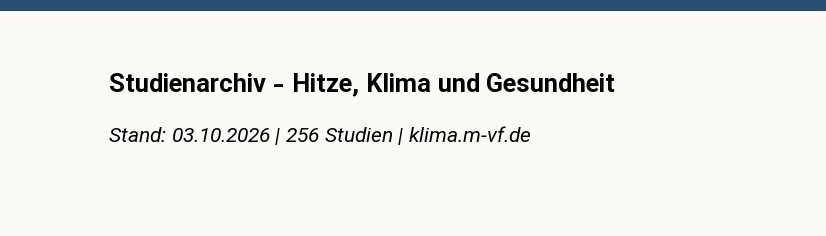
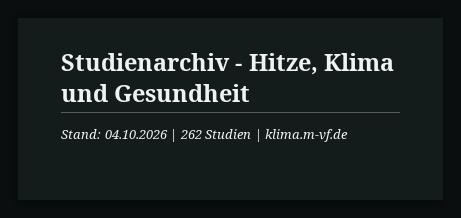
- Stand: 03.10.2026 | 256 Studien | klima.m-vf.de
+ Stand: 04.10.2026 | 262 Studien | klima.m-vf.de

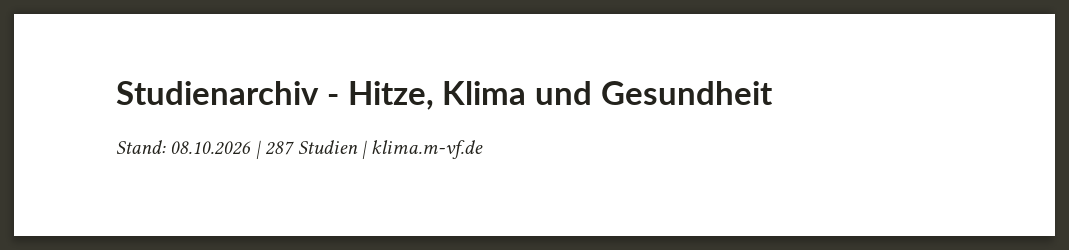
- Stand: 04.10.2026 | 262 Studien | klima.m-vf.de
+ Stand: 08.10.2026 | 287 Studien | klima.m-vf.de

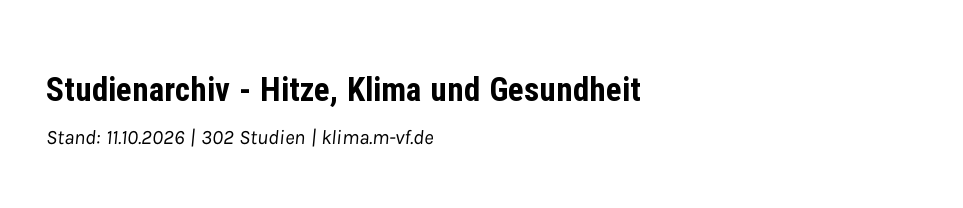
- Stand: 08.10.2026 | 287 Studien | klima.m-vf.de
+ Stand: 11.10.2026 | 302 Studien | klima.m-vf.de

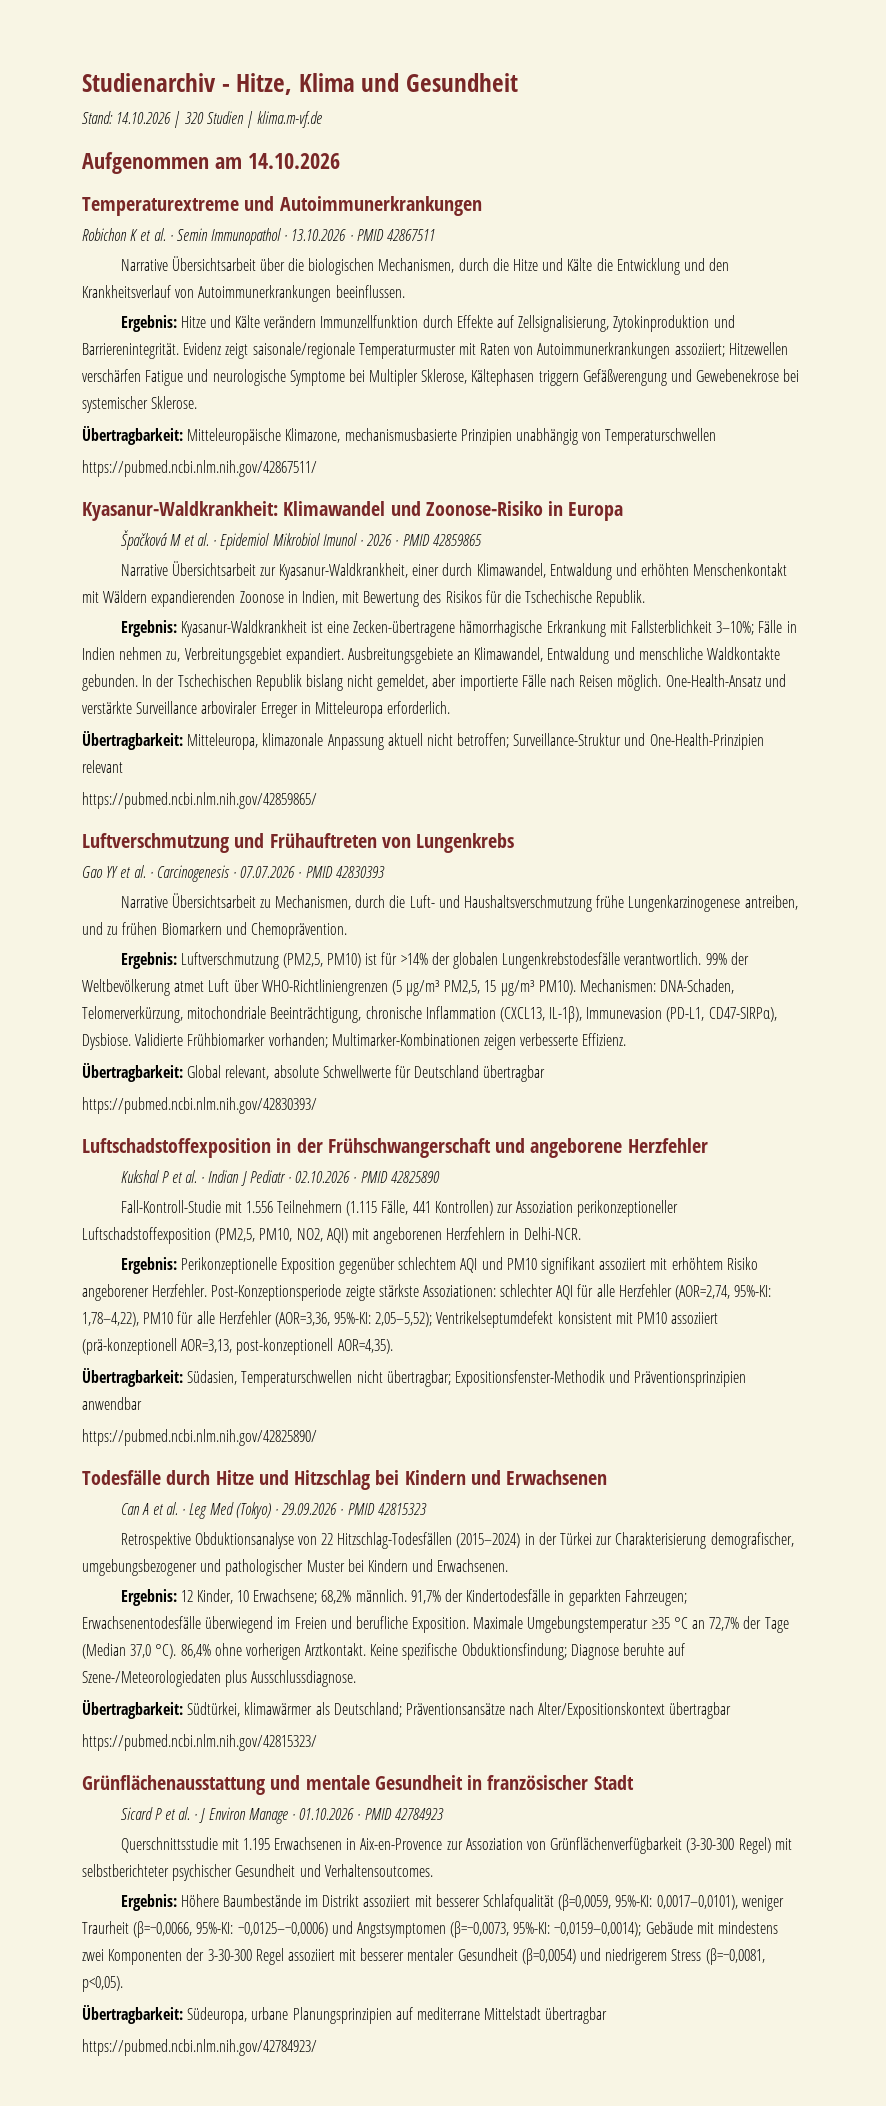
- Stand: 11.10.2026 | 302 Studien | klima.m-vf.de
+ Stand: 14.10.2026 | 320 Studien | klima.m-vf.de
+ Aufgenommen am 14.10.2026
+ Temperaturextreme und Autoimmunerkrankungen
+ Robichon K et al. · Semin Immunopathol · 13.10.2026 · PMID 42867511
+ Narrative Übersichtsarbeit über die biologischen Mechanismen, durch die Hitze und Kälte die Entwicklung und den Krankheitsverlauf von Autoimmunerkrankungen beeinflussen.
+ Ergebnis: Hitze und Kälte verändern Immunzellfunktion durch Effekte auf Zellsignalisierung, Zytokinproduktion und Barrierenintegrität. Evidenz zeigt saisonale/regionale Temperaturmuster mit Raten von Autoimmunerkrankungen assoziiert; Hitzewellen verschärfen Fatigue und neurologische Symptome bei Multipler Sklerose, Kältephasen triggern Gefäßverengung und Gewebenekrose bei systemischer Sklerose.
+ Übertragbarkeit: Mitteleuropäische Klimazone, mechanismusbasierte Prinzipien unabhängig von Temperaturschwellen
+ https://pubmed.ncbi.nlm.nih.gov/42867511/
+ Kyasanur-Waldkrankheit: Klimawandel und Zoonose-Risiko in Europa
+ Špačková M et al. · Epidemiol Mikrobiol Imunol · 2026 · PMID 42859865
+ Narrative Übersichtsarbeit zur Kyasanur-Waldkrankheit, einer durch Klimawandel, Entwaldung und erhöhten Menschenkontakt mit Wäldern expandierenden Zoonose in Indien, mit Bewertung des Risikos für die Tschechische Republik.
+ Ergebnis: Kyasanur-Waldkrankheit ist eine Zecken-übertragene hämorrhagische Erkrankung mit Fallsterblichkeit 3–10%; Fälle in Indien nehmen zu, Verbreitungsgebiet expandiert. Ausbreitungsgebiete an Klimawandel, Entwaldung und menschliche Waldkontakte gebunden. In der Tschechischen Republik bislang nicht gemeldet, aber importierte Fälle nach Reisen möglich. One-Health-Ansatz und verstärkte Surveillance arboviraler Erreger in Mitteleuropa erforderlich.
+ Übertragbarkeit: Mitteleuropa, klimazonale Anpassung aktuell nicht betroffen; Surveillance-Struktur und One-Health-Prinzipien relevant
+ https://pubmed.ncbi.nlm.nih.gov/42859865/
+ Luftverschmutzung und Frühauftreten von Lungenkrebs
+ Gao YY et al. · Carcinogenesis · 07.07.2026 · PMID 42830393
+ Narrative Übersichtsarbeit zu Mechanismen, durch die Luft- und Haushaltsverschmutzung frühe Lungenkarzinogenese antreiben, und zu frühen Biomarkern und Chemoprävention.
+ Ergebnis: Luftverschmutzung (PM2,5, PM10) ist für >14% der globalen Lungenkrebstodesfälle verantwortlich. 99% der Weltbevölkerung atmet Luft über WHO-Richtliniengrenzen (5 μg/m³ PM2,5, 15 μg/m³ PM10). Mechanismen: DNA-Schaden, Telomerverkürzung, mitochondriale Beeinträchtigung, chronische Inflammation (CXCL13, IL-1β), Immunevasion (PD-L1, CD47-SIRPα), Dysbiose. Validierte Frühbiomarker vorhanden; Multimarker-Kombinationen zeigen verbesserte Effizienz.
+ Übertragbarkeit: Global relevant, absolute Schwellwerte für Deutschland übertragbar
+ https://pubmed.ncbi.nlm.nih.gov/42830393/
+ Luftschadstoffexposition in der Frühschwangerschaft und angeborene Herzfehler
+ Kukshal P et al. · Indian J Pediatr · 02.10.2026 · PMID 42825890
+ Fall-Kontroll-Studie mit 1.556 Teilnehmern (1.115 Fälle, 441 Kontrollen) zur Assoziation perikonzeptioneller Luftschadstoffexposition (PM2,5, PM10, NO2, AQI) mit angeborenen Herzfehlern in Delhi-NCR.
+ Ergebnis: Perikonzeptionelle Exposition gegenüber schlechtem AQI und PM10 signifikant assoziiert mit erhöhtem Risiko angeborener Herzfehler. Post-Konzeptionsperiode zeigte stärkste Assoziationen: schlechter AQI für alle Herzfehler (AOR=2,74, 95%-KI: 1,78–4,22), PM10 für alle Herzfehler (AOR=3,36, 95%-KI: 2,05–5,52); Ventrikelseptumdefekt konsistent mit PM10 assoziiert (prä-konzeptionell AOR=3,13, post-konzeptionell AOR=4,35).
+ Übertragbarkeit: Südasien, Temperaturschwellen nicht übertragbar; Expositionsfenster-Methodik und Präventionsprinzipien anwendbar
+ https://pubmed.ncbi.nlm.nih.gov/42825890/
+ Todesfälle durch Hitze und Hitzschlag bei Kindern und Erwachsenen
+ Can A et al. · Leg Med (Tokyo) · 29.09.2026 · PMID 42815323
+ Retrospektive Obduktionsanalyse von 22 Hitzschlag-Todesfällen (2015–2024) in der Türkei zur Charakterisierung demografischer, umgebungsbezogener und pathologischer Muster bei Kindern und Erwachsenen.
+ Ergebnis: 12 Kinder, 10 Erwachsene; 68,2% männlich. 91,7% der Kindertodesfälle in geparkten Fahrzeugen; Erwachsenentodesfälle überwiegend im Freien und berufliche Exposition. Maximale Umgebungstemperatur ≥35 °C an 72,7% der Tage (Median 37,0 °C). 86,4% ohne vorherigen Arztkontakt. Keine spezifische Obduktionsfindung; Diagnose beruhte auf Szene-/Meteorologiedaten plus Ausschlussdiagnose.
+ Übertragbarkeit: Südtürkei, klimawärmer als Deutschland; Präventionsansätze nach Alter/Expositionskontext übertragbar
+ https://pubmed.ncbi.nlm.nih.gov/42815323/
+ Grünflächenausstattung und mentale Gesundheit in französischer Stadt
+ Sicard P et al. · J Environ Manage · 01.10.2026 · PMID 42784923
+ Querschnittsstudie mit 1.195 Erwachsenen in Aix-en-Provence zur Assoziation von Grünflächenverfügbarkeit (3-30-300 Regel) mit selbstberichteter psychischer Gesundheit und Verhaltensoutcomes.
+ Ergebnis: Höhere Baumbestände im Distrikt assoziiert mit besserer Schlafqualität (β=0,0059, 95%-KI: 0,0017–0,0101), weniger Traurheit (β=−0,0066, 95%-KI: −0,0125–−0,0006) und Angstsymptomen (β=−0,0073, 95%-KI: −0,0159–0,0014); Gebäude mit mindestens zwei Komponenten der 3-30-300 Regel assoziiert mit besserer mentaler Gesundheit (β=0,0054) und niedrigerem Stress (β=−0,0081, p<0,05).
+ Übertragbarkeit: Südeuropa, urbane Planungsprinzipien auf mediterrane Mittelstadt übertragbar
+ https://pubmed.ncbi.nlm.nih.gov/42784923/

